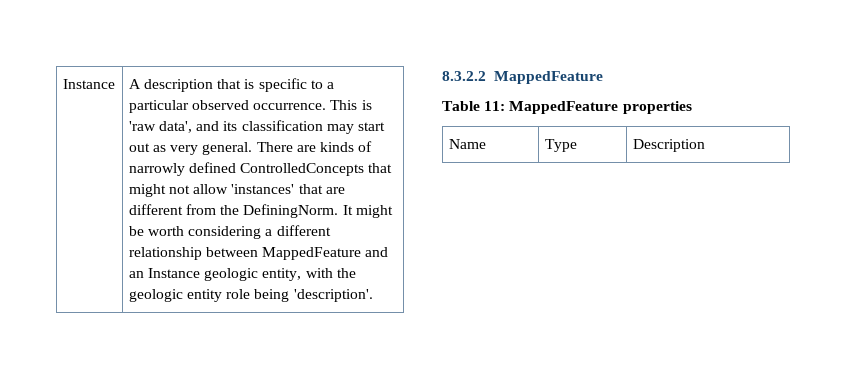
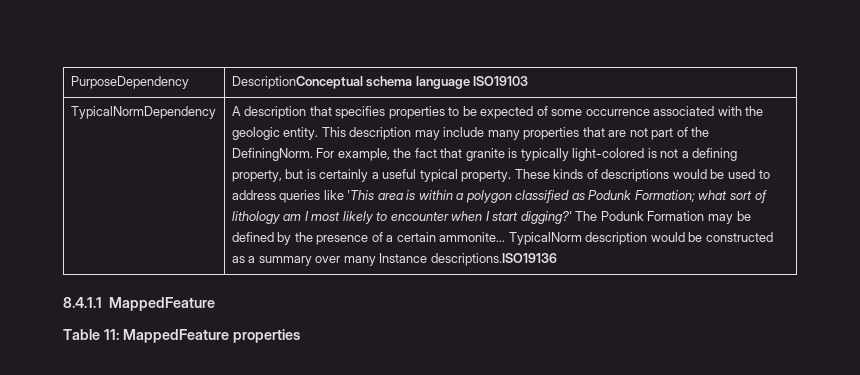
- Instance | A description that is specific to a particular observed occurrence. This is 'raw data', and its classification may start out as very general. There are kinds of narrowly defined ControlledConcepts that might not allow 'instances' that are different from the DefiningNorm. It might be worth considering a different relationship between MappedFeature and an Instance geologic entity, with the geologic entity role being 'description'.
- 8.3.2.2 MappedFeature
+ PurposeDependency | DescriptionConceptual schema language ISO19103
+ TypicalNormDependency | A description that specifies properties to be expected of some occurrence associated with the geologic entity. This description may include many properties that are not part of the DefiningNorm. For example, the fact that granite is typically light-colored is not a defining property, but is certainly a useful typical property. These kinds of descriptions would be used to address queries like 'This area is within a polygon classified as Podunk Formation; what sort of lithology am I most likely to encounter when I start digging?' The Podunk Formation may be defined by the presence of a certain ammonite... TypicalNorm description would be constructed as a summary over many Instance descriptions.ISO19136
+ 8.4.1.1 MappedFeature
- Name | Type | Description

